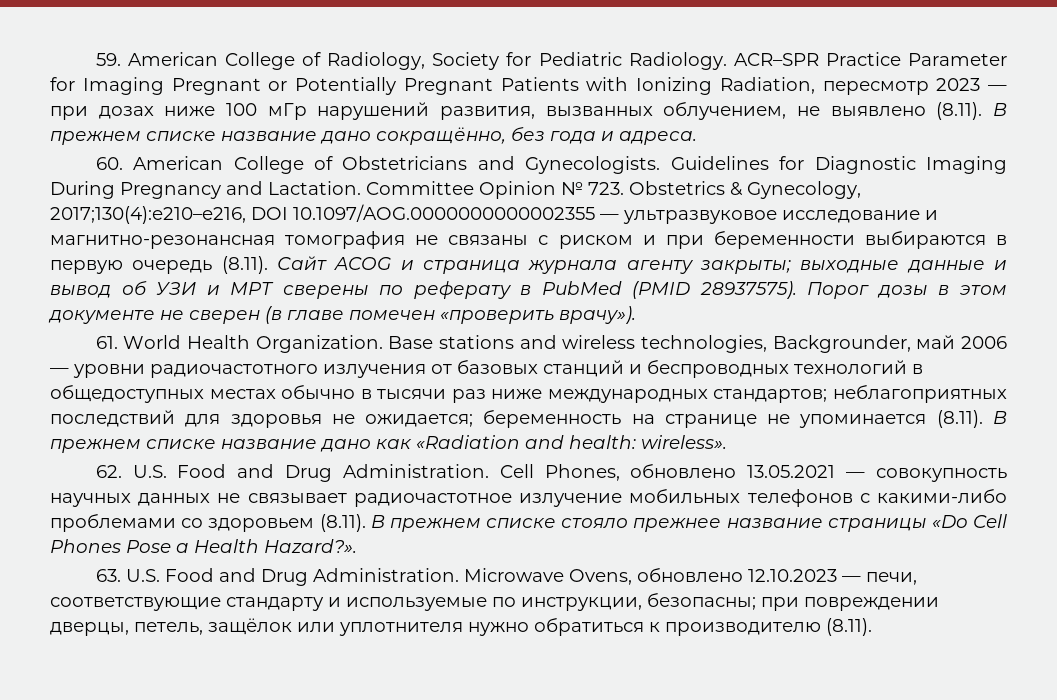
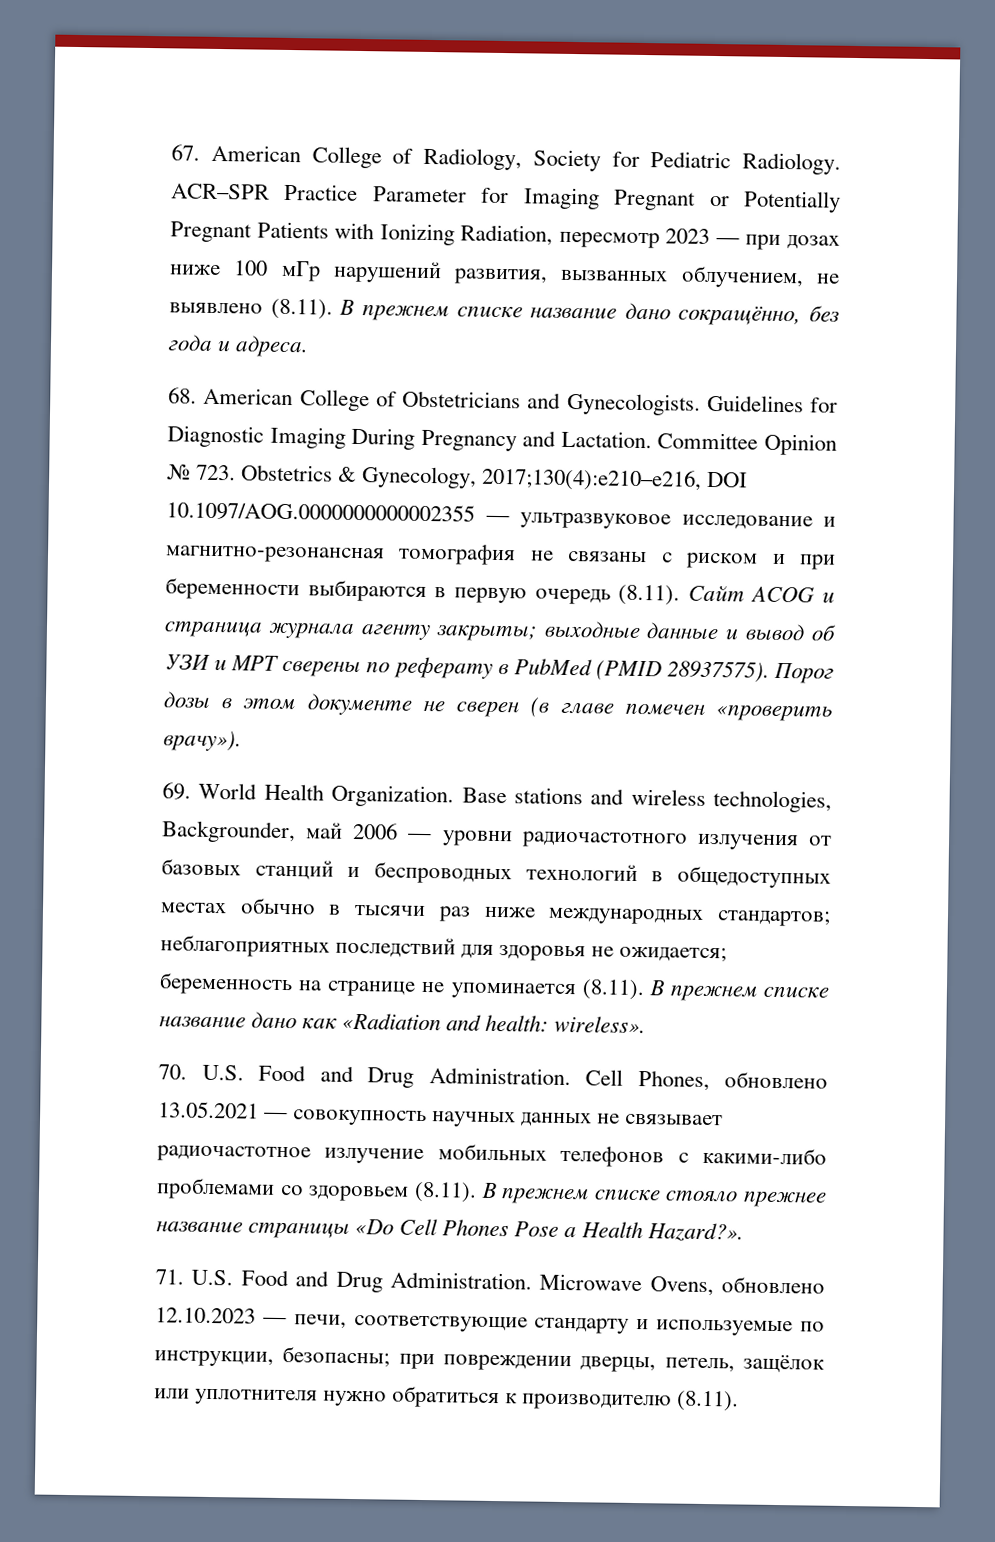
- 59. American College of Radiology, Society for Pediatric Radiology.
+ 67. American College of Radiology, Society for Pediatric Radiology.
- 60. American College of Obstetricians and Gynecologists.
+ 68. American College of Obstetricians and Gynecologists.
- 61. World Health Organization.
+ 69. World Health Organization.
- 62. U.S. Food and Drug Administration.
+ 70. U.S. Food and Drug Administration.
- 63. U.S. Food and Drug Administration.
+ 71. U.S. Food and Drug Administration.

